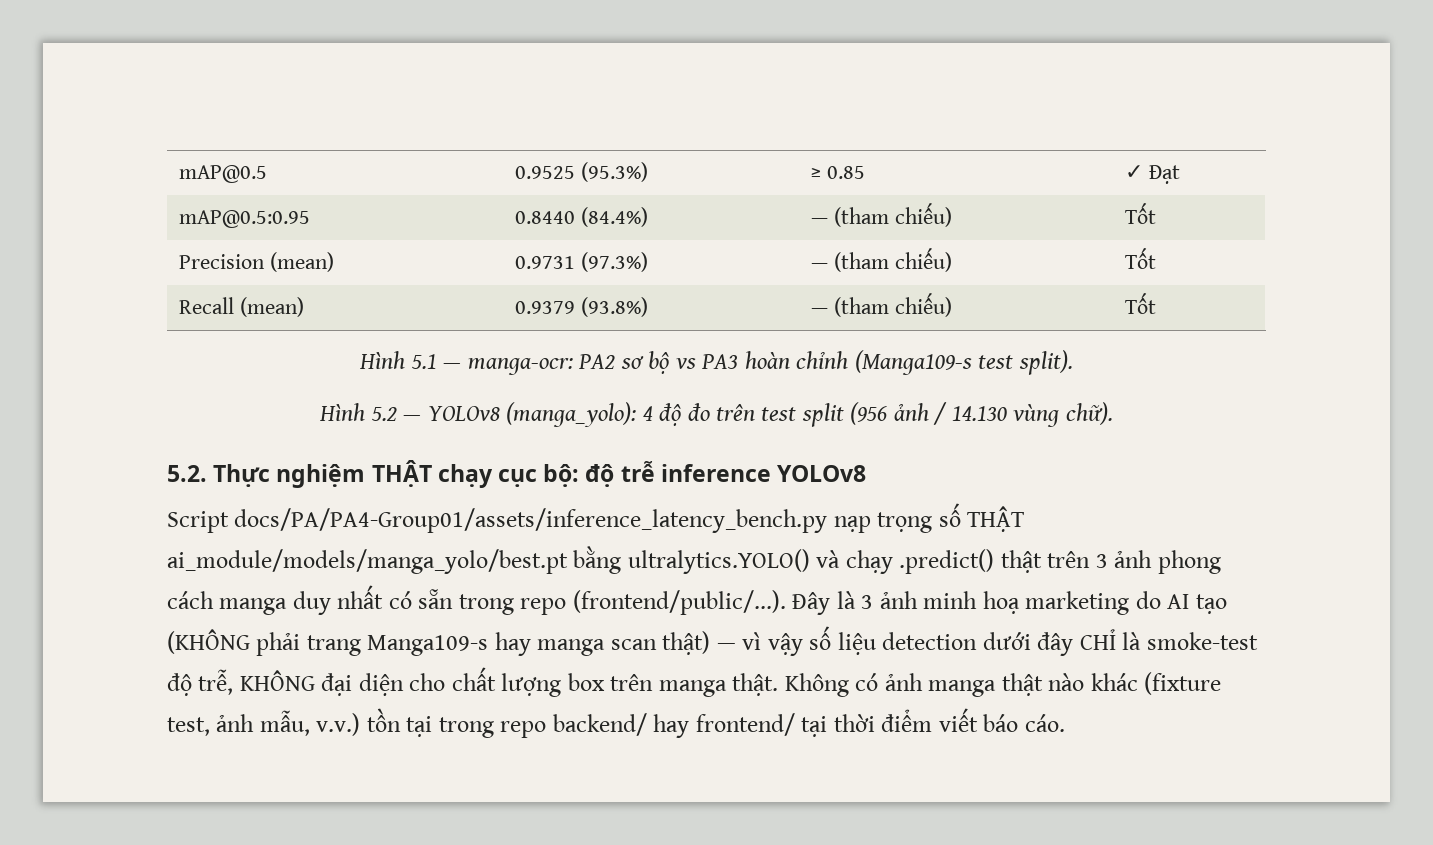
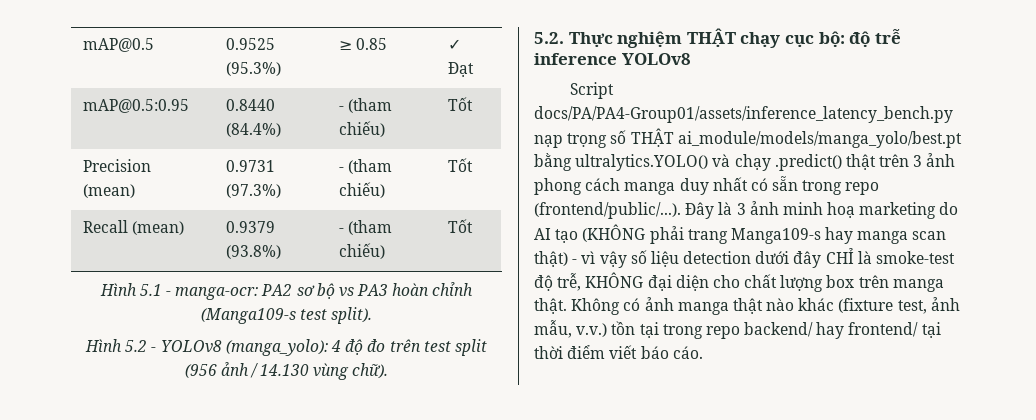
- mAP@0.5:0.95 | 0.8440 (84.4%) | — (tham chiếu) | Tốt
+ mAP@0.5:0.95 | 0.8440 (84.4%) | - (tham chiếu) | Tốt
- Precision (mean) | 0.9731 (97.3%) | — (tham chiếu) | Tốt
+ Precision (mean) | 0.9731 (97.3%) | - (tham chiếu) | Tốt
- Recall (mean) | 0.9379 (93.8%) | — (tham chiếu) | Tốt
+ Recall (mean) | 0.9379 (93.8%) | - (tham chiếu) | Tốt
- Hình 5.1 — manga-ocr: PA2 sơ bộ vs PA3 hoàn chỉnh (Manga109-s test split).
+ Hình 5.1 - manga-ocr: PA2 sơ bộ vs PA3 hoàn chỉnh (Manga109-s test split).
- Hình 5.2 — YOLOv8 (manga_yolo): 4 độ đo trên test split (956 ảnh / 14.130 vùng chữ).
+ Hình 5.2 - YOLOv8 (manga_yolo): 4 độ đo trên test split (956 ảnh / 14.130 vùng chữ).
- Script docs/PA/PA4-Group01/assets/inference_latency_bench.py nạp trọng số THẬT ai_module/models/manga_yolo/best.pt bằng ultralytics.YOLO() và chạy .predict() thật trên 3 ảnh phong cách manga duy nhất có sẵn trong repo (frontend/public/...). Đây là 3 ảnh minh hoạ marketing do AI tạo (KHÔNG phải trang Manga109-s hay manga scan thật) — vì vậy số liệu detection dưới đây CHỈ là smoke-test độ trễ, KHÔNG đại diện cho chất lượng box trên manga thật.
+ Script docs/PA/PA4-Group01/assets/inference_latency_bench.py nạp trọng số THẬT ai_module/models/manga_yolo/best.pt bằng ultralytics.YOLO() và chạy .predict() thật trên 3 ảnh phong cách manga duy nhất có sẵn trong repo (frontend/public/...). Đây là 3 ảnh minh hoạ marketing do AI tạo (KHÔNG phải trang Manga109-s hay manga scan thật) - vì vậy số liệu detection dưới đây CHỈ là smoke-test độ trễ, KHÔNG đại diện cho chất lượng box trên manga thật.

